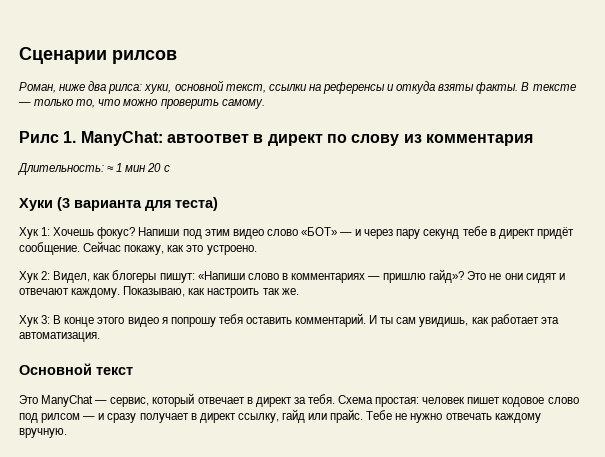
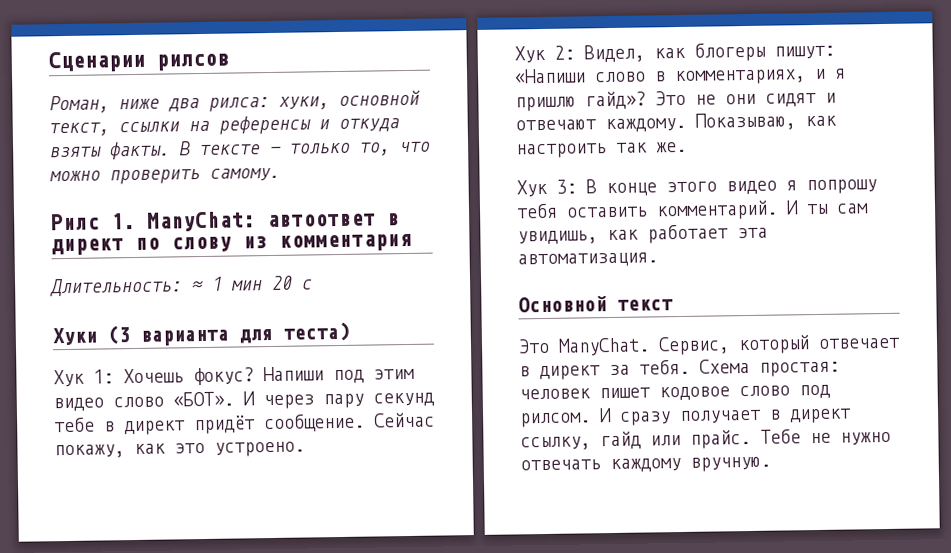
- Напиши под этим видео слово «БОТ» — и через пару секунд тебе в директ придёт сообщение.
+ Напиши под этим видео слово «БОТ». И через пару секунд тебе в директ придёт сообщение.
- Хук 2: Видел, как блогеры пишут: «Напиши слово в комментариях — пришлю гайд»?
+ Хук 2: Видел, как блогеры пишут: «Напиши слово в комментариях, и я пришлю гайд»?
- Это ManyChat — сервис, который отвечает в директ за тебя.
+ Это ManyChat. Сервис, который отвечает в директ за тебя.
- Схема простая: человек пишет кодовое слово под рилсом — и сразу получает в директ ссылку, гайд или прайс.
+ Схема простая: человек пишет кодовое слово под рилсом. И сразу получает в директ ссылку, гайд или прайс.

